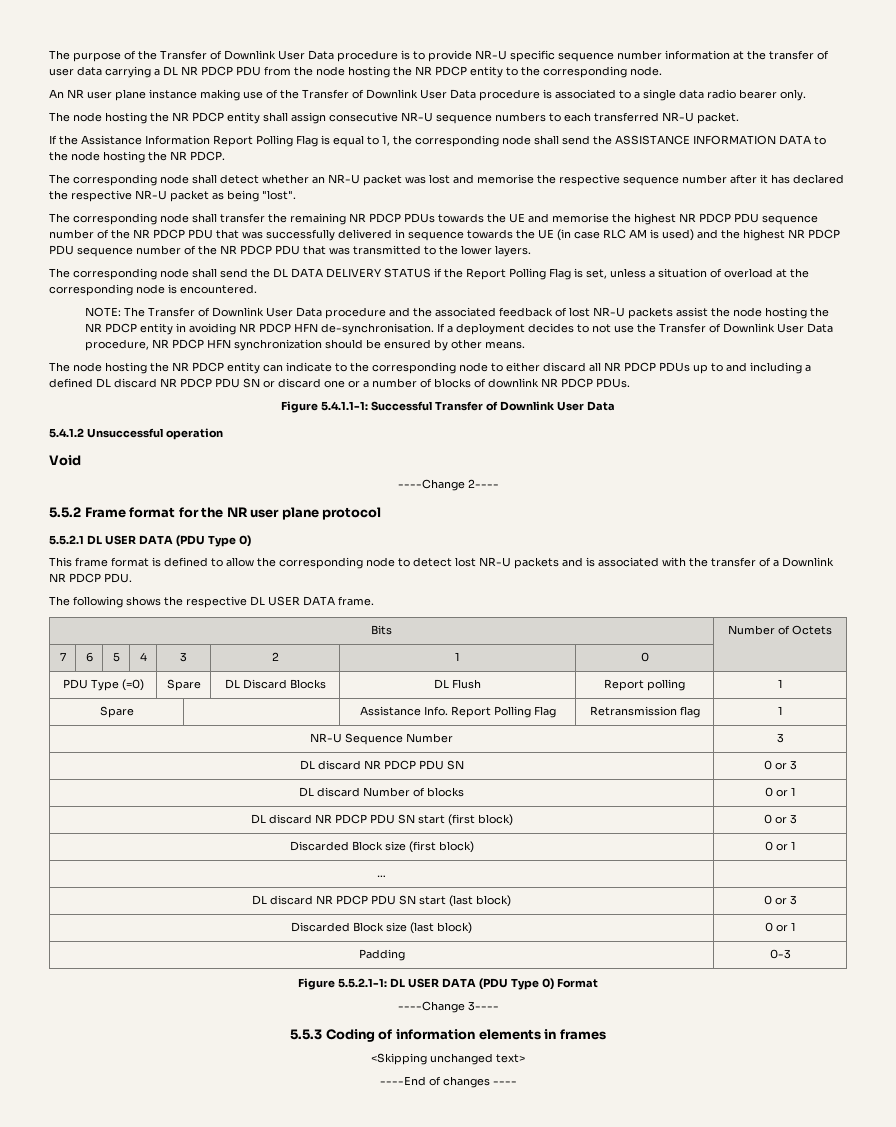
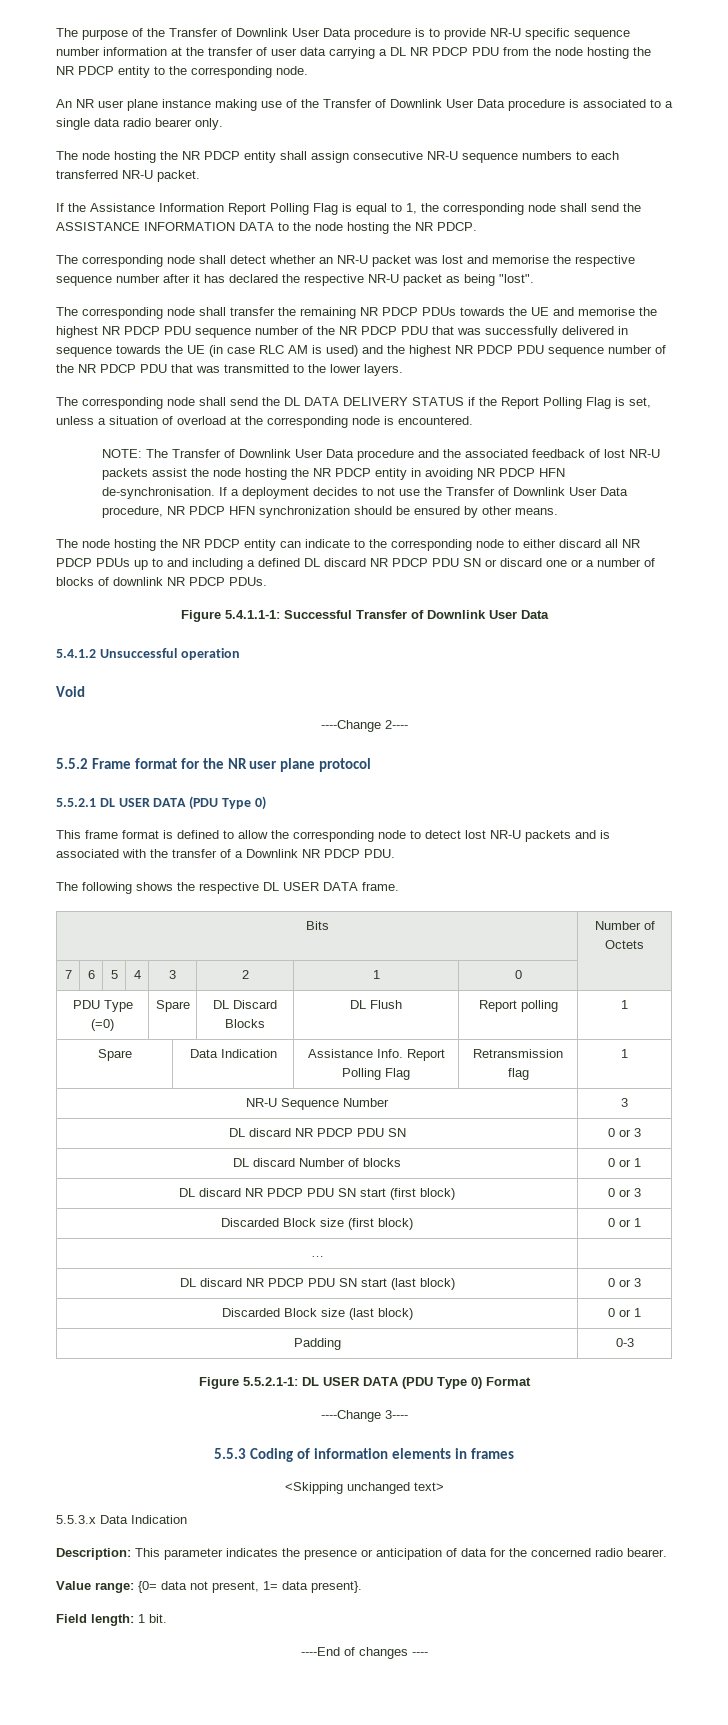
- Spare | | Assistance Info. Report Polling Flag | Retransmission flag | 1
+ Spare | Data Indication | Assistance Info. Report Polling Flag | Retransmission flag | 1
+ 5.5.3.x Data Indication
+ Description: This parameter indicates the presence or anticipation of data for the concerned radio bearer.
+ Value range: {0= data not present, 1= data present}.
+ Field length: 1 bit.

